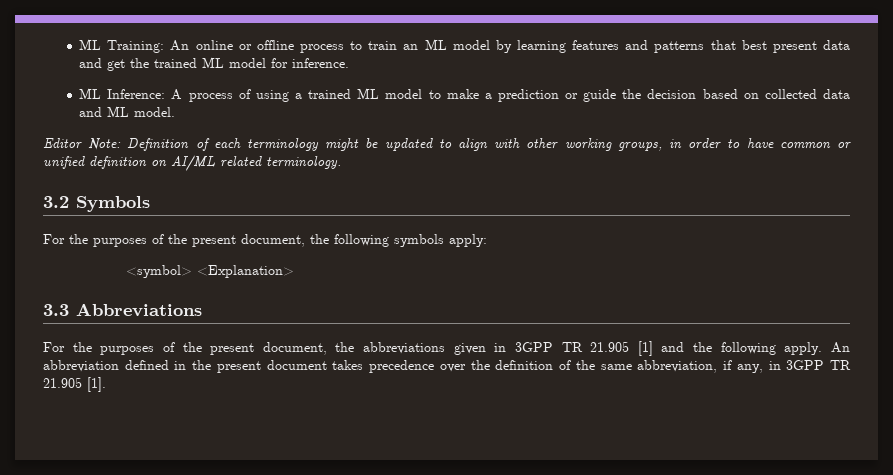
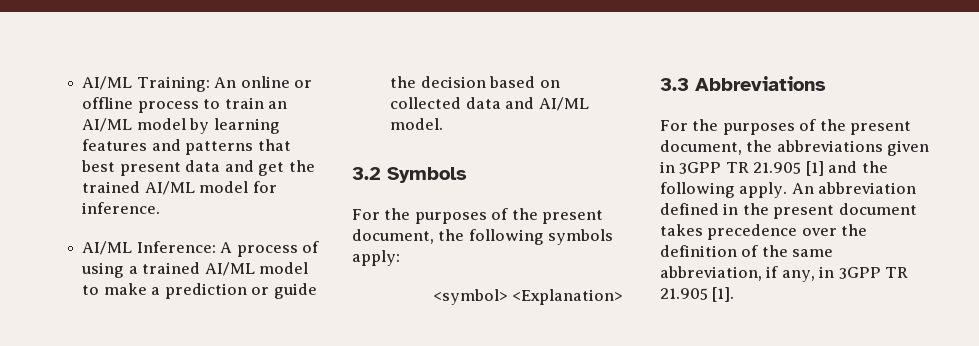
- ML Training: An online or offline process to train an ML model by learning features and patterns that best present data and get the trained ML model for inference.
+ AI/ML Training: An online or offline process to train an AI/ML model by learning features and patterns that best present data and get the trained AI/ML model for inference.
- ML Inference: A process of using a trained ML model to make a prediction or guide the decision based on collected data and ML model.
+ AI/ML Inference: A process of using a trained AI/ML model to make a prediction or guide the decision based on collected data and AI/ML model.
- Editor Note: Definition of each terminology might be updated to align with other working groups, in order to have common or unified definition on AI/ML related terminology.

